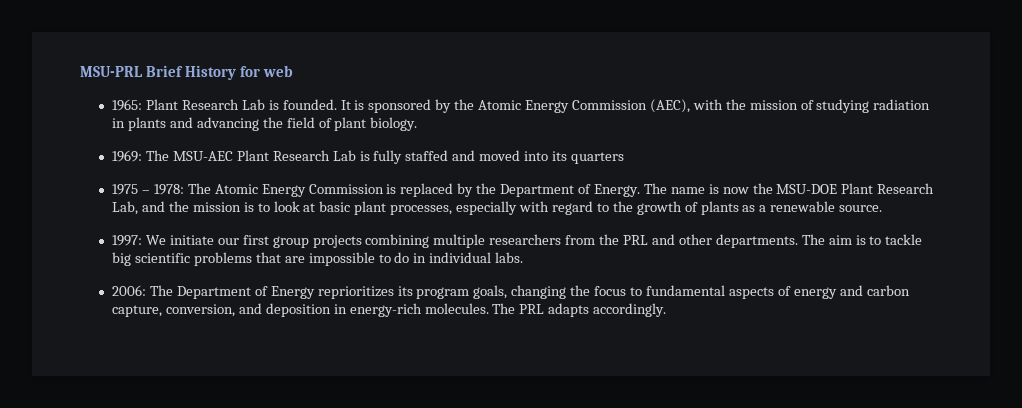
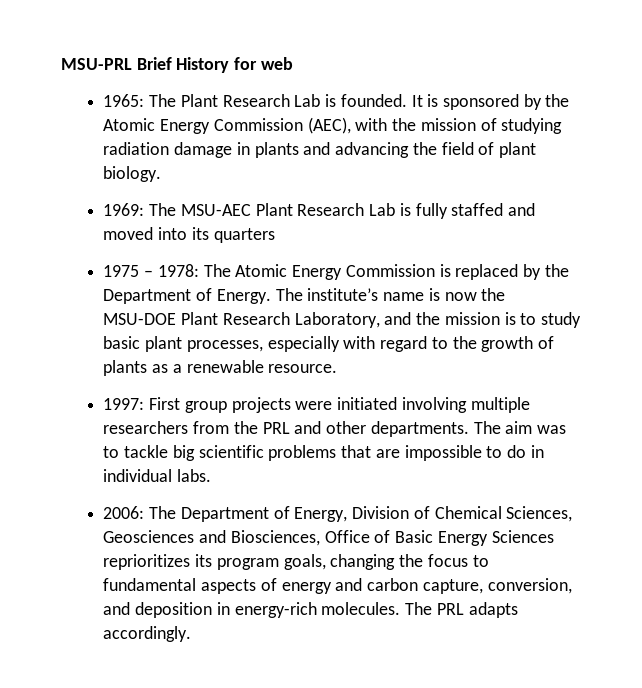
- 1965: Plant Research Lab is founded.
+ 1965: The Plant Research Lab is founded.
- It is sponsored by the Atomic Energy Commission (AEC), with the mission of studying radiation in plants and advancing the field of plant biology.
+ It is sponsored by the Atomic Energy Commission (AEC), with the mission of studying radiation damage in plants and advancing the field of plant biology.
- The name is now the MSU-DOE Plant Research Lab, and the mission is to look at basic plant processes, especially with regard to the growth of plants as a renewable source.
+ The institute’s name is now the MSU-DOE Plant Research Laboratory, and the mission is to study basic plant processes, especially with regard to the growth of plants as a renewable resource.
- 1997: We initiate our first group projects combining multiple researchers from the PRL and other departments.
+ 1997: First group projects were initiated involving multiple researchers from the PRL and other departments.
- The aim is to tackle big scientific problems that are impossible to do in individual labs.
+ The aim was to tackle big scientific problems that are impossible to do in individual labs.
- 2006: The Department of Energy reprioritizes its program goals, changing the focus to fundamental aspects of energy and carbon capture, conversion, and deposition in energy-rich molecules.
+ 2006: The Department of Energy, Division of Chemical Sciences, Geosciences and Biosciences, Office of Basic Energy Sciences reprioritizes its program goals, changing the focus to fundamental aspects of energy and carbon capture, conversion, and deposition in energy-rich molecules.

